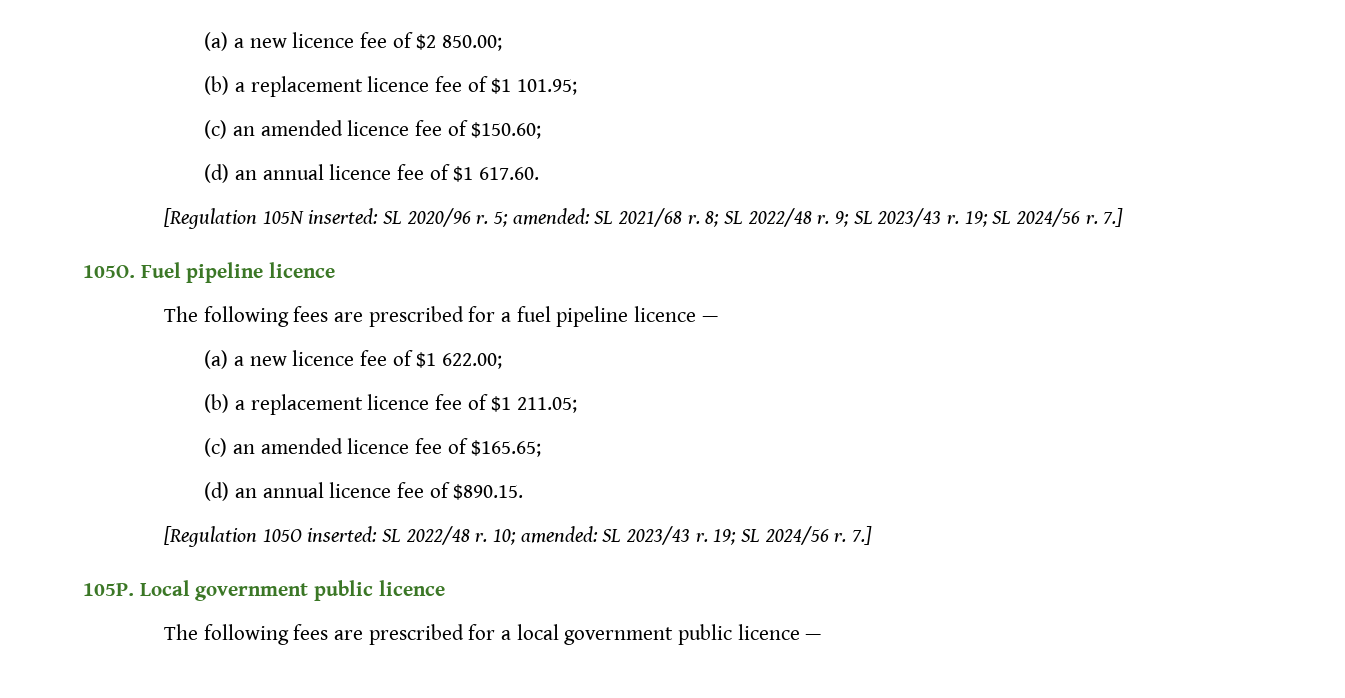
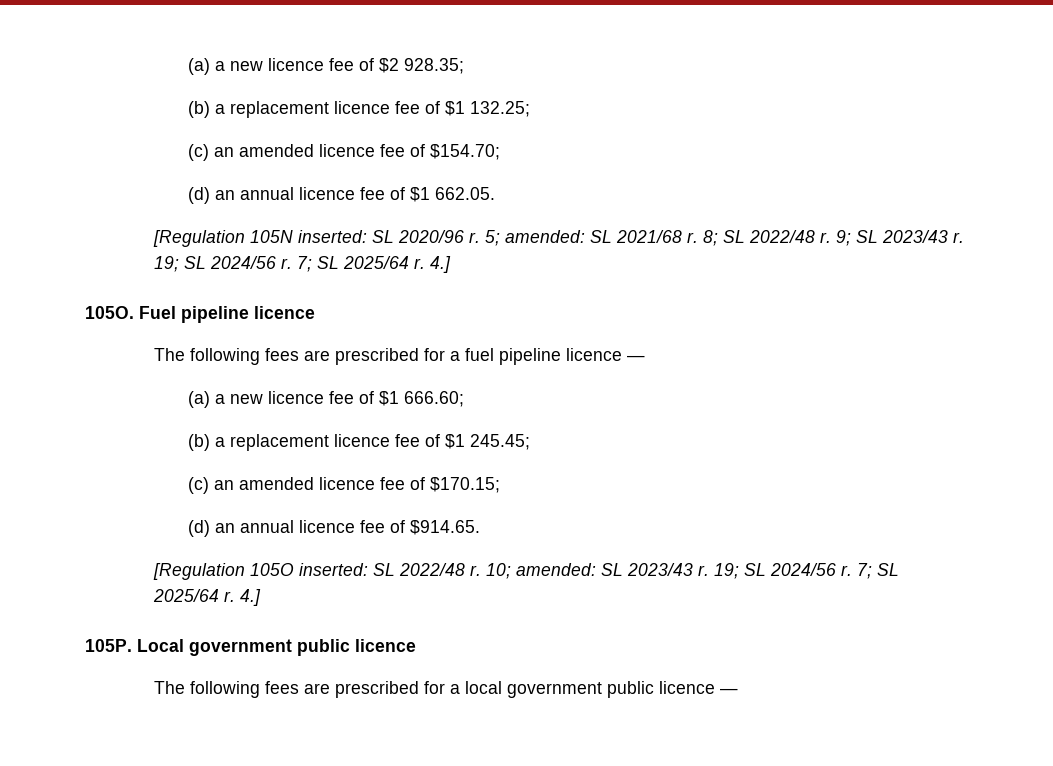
- (a) a new licence fee of $2 850.00;
- (b) a replacement licence fee of $1 101.95;
- (c) an amended licence fee of $150.60;
+ (a) a new licence fee of $2 928.35;
+ (b) a replacement licence fee of $1 132.25;
+ (c) an amended licence fee of $154.70;
- (d) an annual licence fee of $1 617.60.
+ (d) an annual licence fee of $1 662.05.
- 9; SL 2023/43 r. 19; SL 2024/56 r. 7.]
+ 9; SL 2023/43 r. 19; SL 2024/56 r. 7; SL 2025/64 r. 4.]
- (a) a new licence fee of $1 622.00;
- (b) a replacement licence fee of $1 211.05;
- (c) an amended licence fee of $165.65;
- (d) an annual licence fee of $890.15.
+ (a) a new licence fee of $1 666.60;
+ (b) a replacement licence fee of $1 245.45;
+ (c) an amended licence fee of $170.15;
+ (d) an annual licence fee of $914.65.
- 10; amended: SL 2023/43 r. 19; SL 2024/56 r. 7.]
+ 10; amended: SL 2023/43 r. 19; SL 2024/56 r. 7; SL 2025/64 r. 4.]

